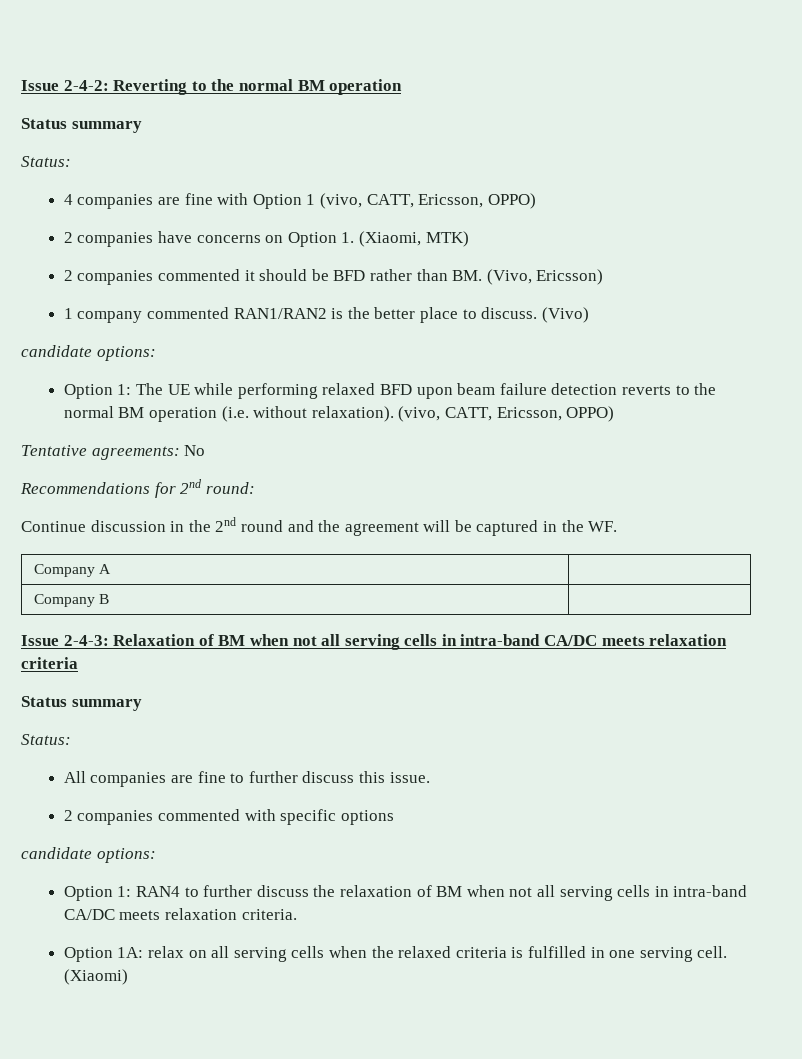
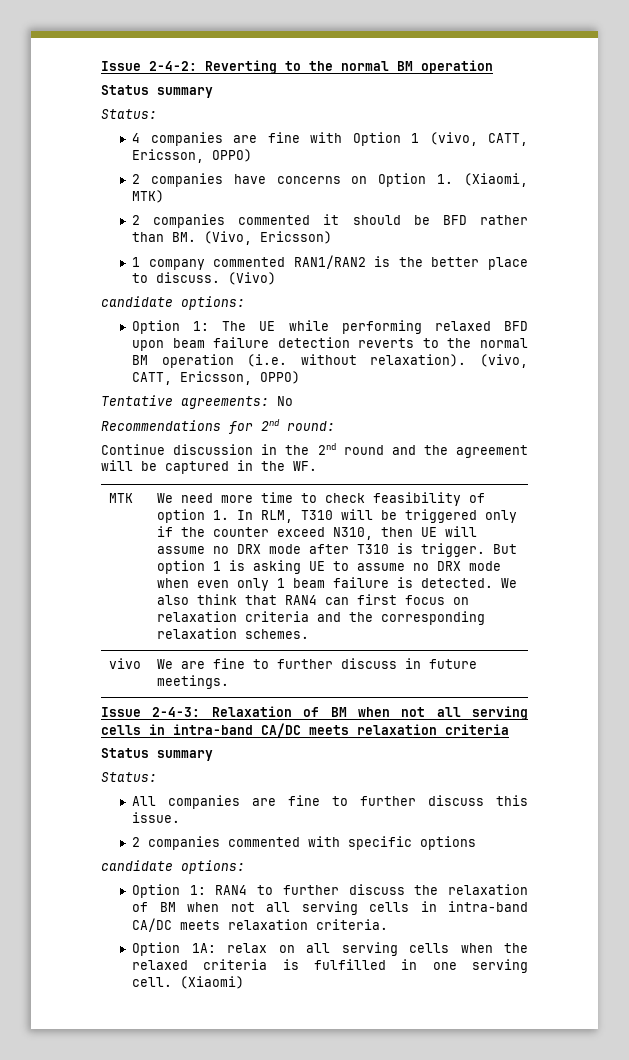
- Company A |
- Company B |
+ MTK | We need more time to check feasibility of option 1. In RLM, T310 will be triggered only if the counter exceed N310, then UE will assume no DRX mode after T310 is trigger. But option 1 is asking UE to assume no DRX mode when even only 1 beam failure is detected. We also think that RAN4 can first focus on relaxation criteria and the corresponding relaxation schemes.
+ vivo | We are fine to further discuss in future meetings.

